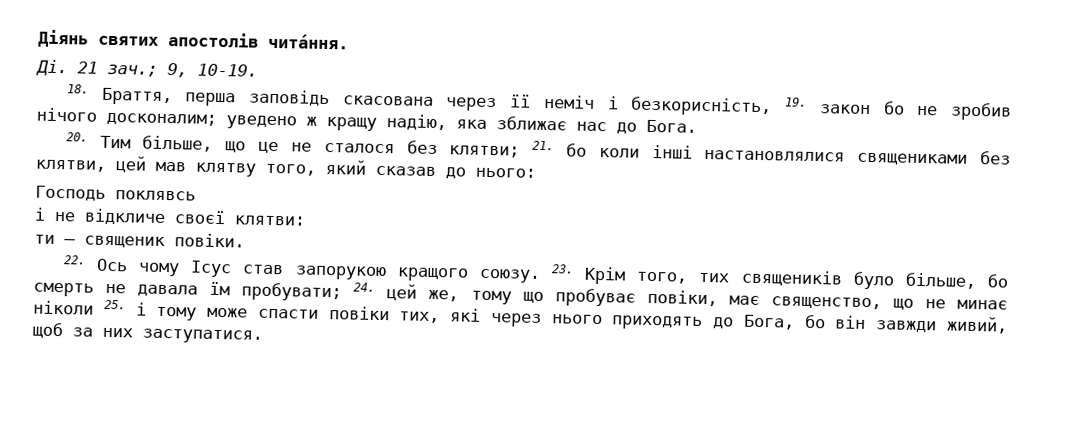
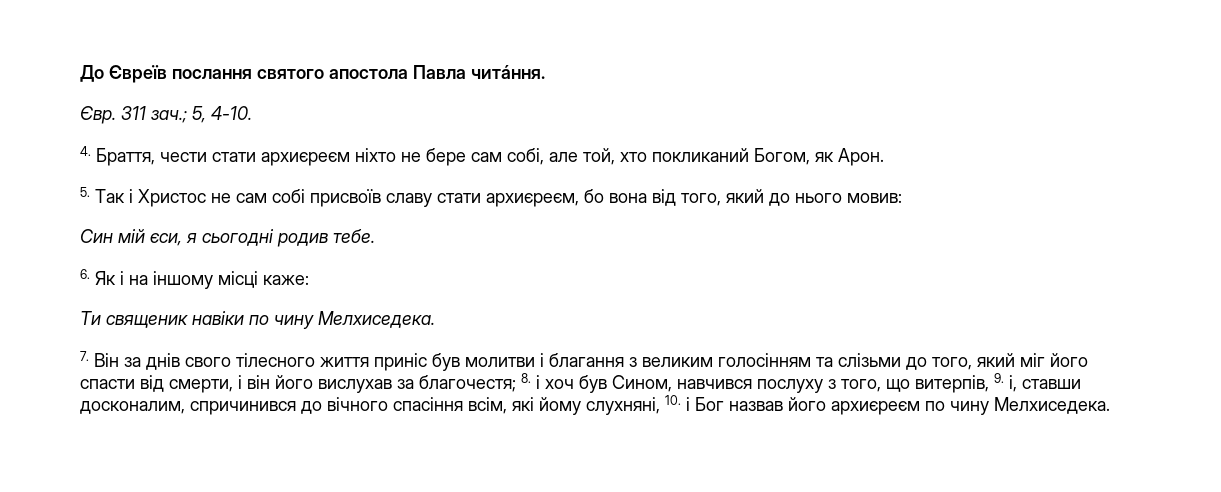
- Діянь святих апостолів читáння.
- Ді. 21 зач.; 9, 10-19.
- 18. Браття, перша заповідь скасована через її неміч і безкорисність, 19. закон бо не зробив нічого досконалим; уведено ж кращу надію, яка зближає нас до Бога.
- 20. Тим більше, що це не сталося без клятви; 21. бо коли інші настановлялися священиками без клятви, цей мав клятву того, який сказав до нього:
- Господь поклявсь
- і не відкличе своєї клятви:
- ти – священик повіки.
- 22. Ось чому Ісус став запорукою кращого союзу. 23. Крім того, тих священиків було більше, бо смерть не давала їм пробувати; 24. цей же, тому що пробуває повіки, має священство, що не минає ніколи 25. і тому може спасти повіки тих, які через нього приходять до Бога, бо він завжди живий, щоб за них заступатися.
+ До Євреїв послання святого апостола Павла читáння.
+ Євр. 311 зач.; 5, 4-10.
+ 4. Браття, чести стати архиєреєм ніхто не бере сам собі, але той, хто покликаний Богом, як Арон.
+ 5. Так і Христос не сам собі присвоїв славу стати архиєреєм, бо вона від того, який до нього мовив:
+ Син мій єси, я сьогодні родив тебе.
+ 6. Як і на іншому місці каже:
+ Ти священик навіки по чину Мелхиседека.
+ 7. Він за днів свого тілесного життя приніс був молитви і благання з великим голосінням та слізьми до того, який міг його спасти від смерти, і він його вислухав за благочестя; 8. і хоч був Сином, навчився послуху з того, що витерпів, 9. і, ставши досконалим, спричинився до вічного спасіння всім, які йому слухняні, 10. і Бог назвав його архиєреєм по чину Мелхиседека.

